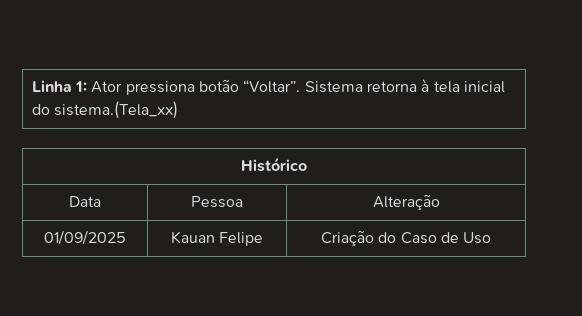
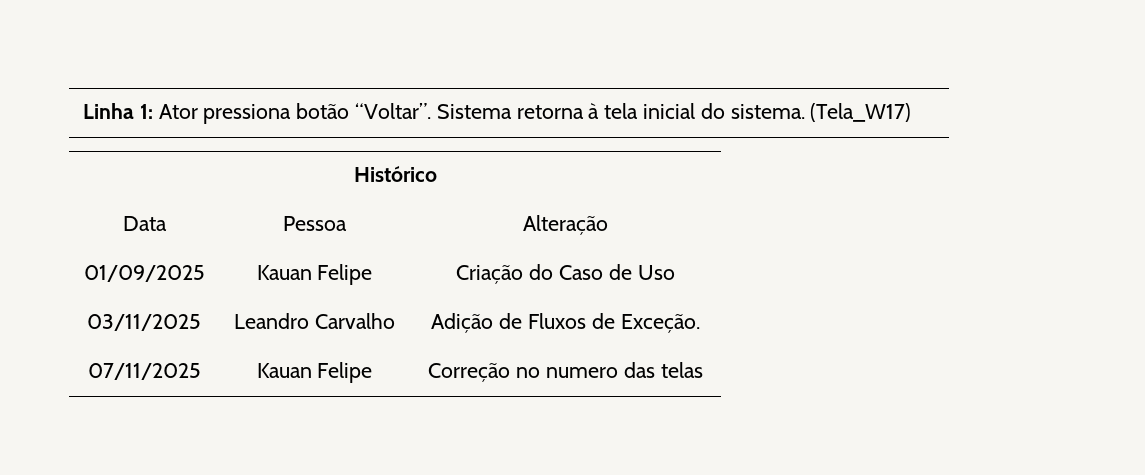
- Linha 1: Ator pressiona botão “Voltar”. Sistema retorna à tela inicial do sistema.(Tela_xx)
+ Linha 1: Ator pressiona botão “Voltar”. Sistema retorna à tela inicial do sistema. (Tela_W17)
+ 03/11/2025 | Leandro Carvalho | Adição de Fluxos de Exceção.
+ 07/11/2025 | Kauan Felipe | Correção no numero das telas

